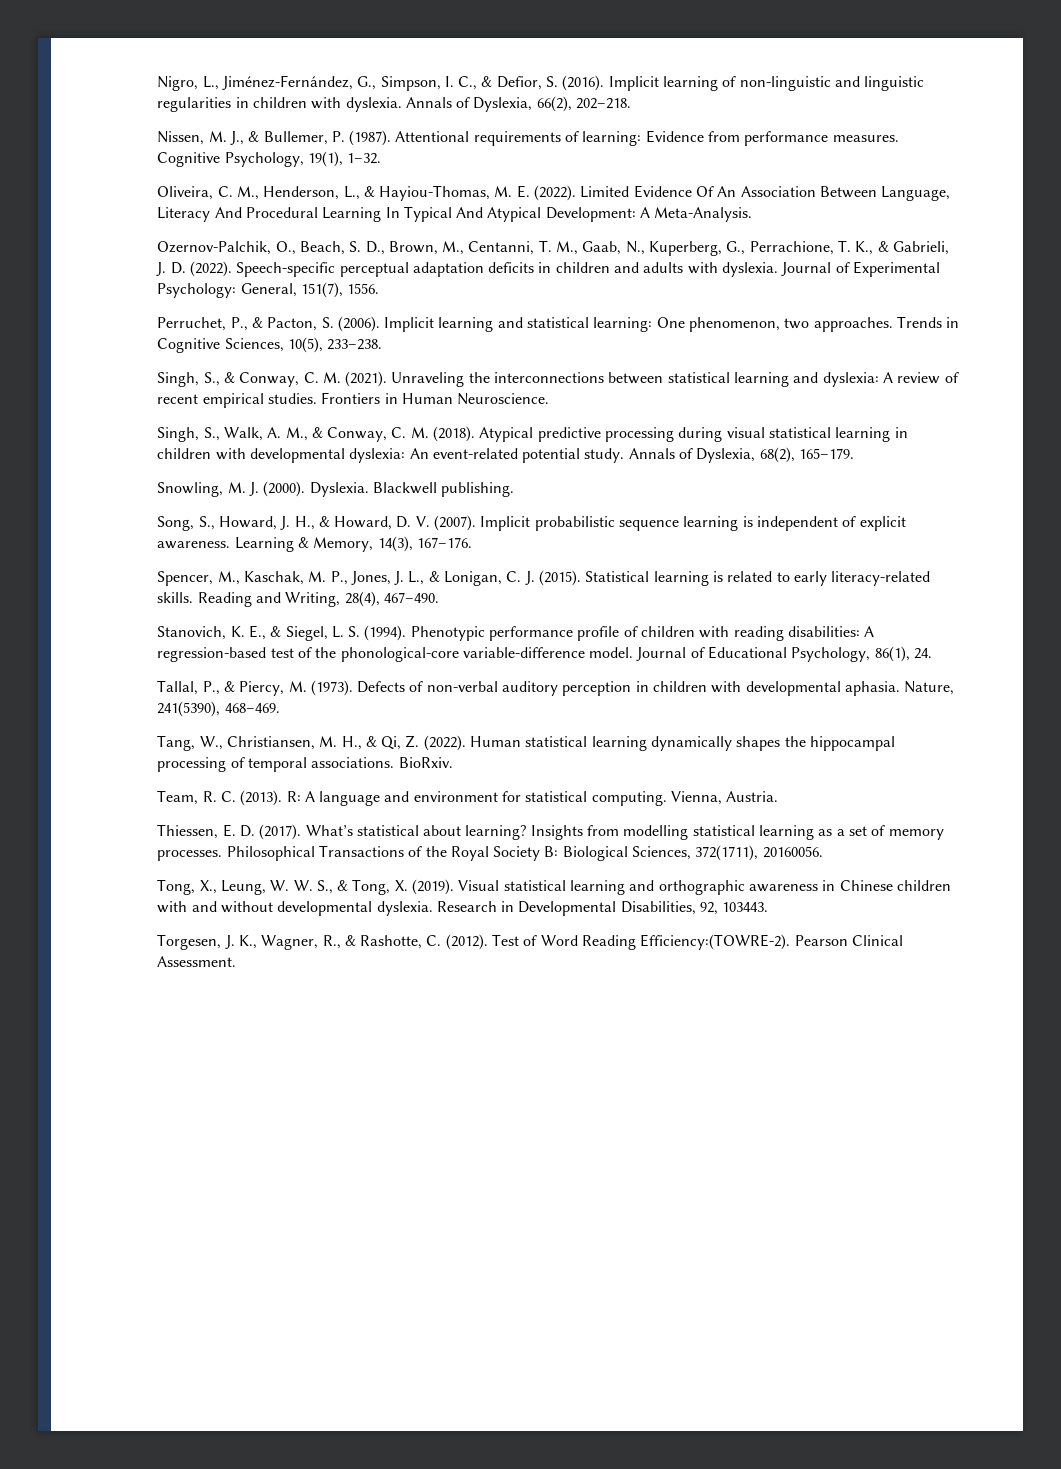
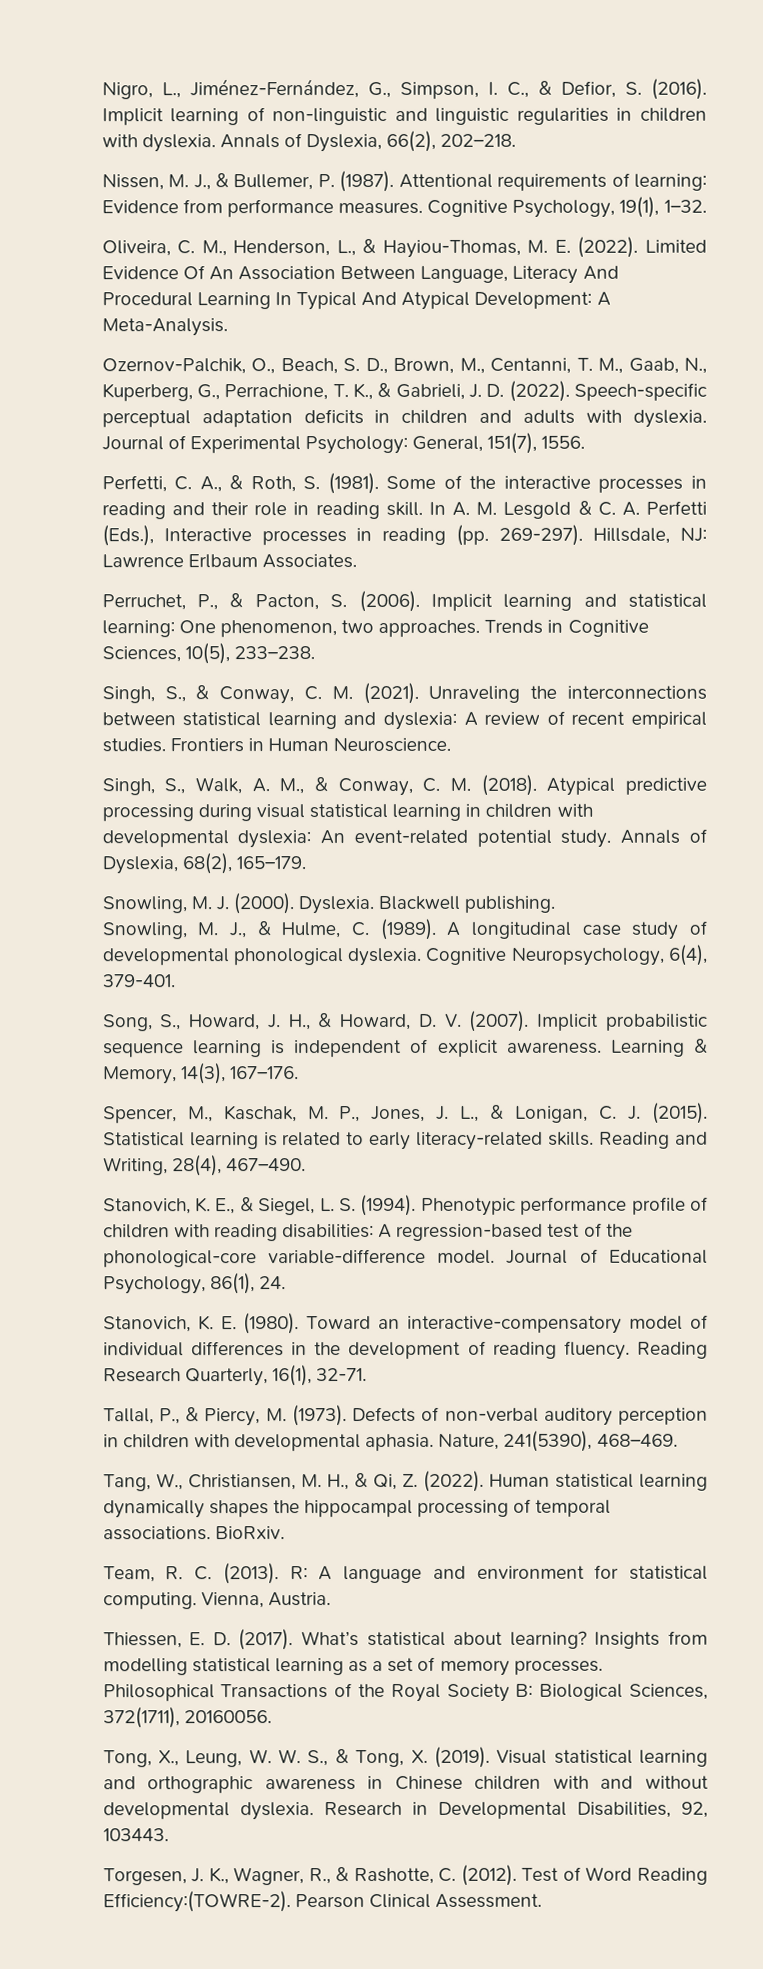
+ Perfetti, C. A., & Roth, S. (1981). Some of the interactive processes in reading and their role in reading skill. In A. M. Lesgold & C. A. Perfetti (Eds.), Interactive processes in reading (pp. 269-297). Hillsdale, NJ: Lawrence Erlbaum Associates.
+ Snowling, M. J., & Hulme, C. (1989). A longitudinal case study of developmental phonological dyslexia. Cognitive Neuropsychology, 6(4), 379-401.
+ Stanovich, K. E. (1980). Toward an interactive-compensatory model of individual differences in the development of reading fluency. Reading Research Quarterly, 16(1), 32-71.

